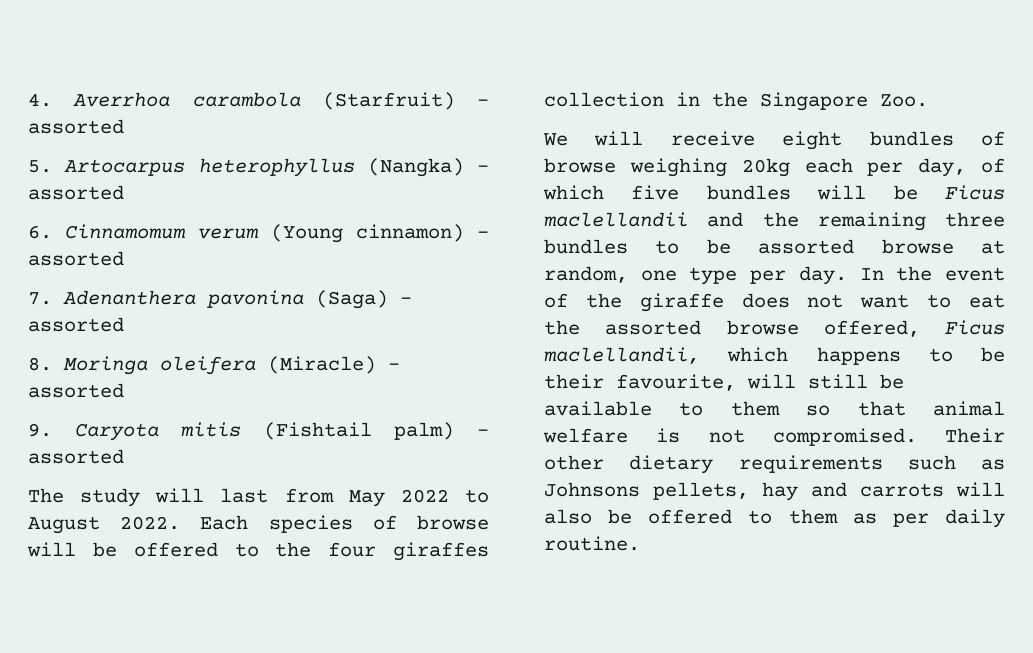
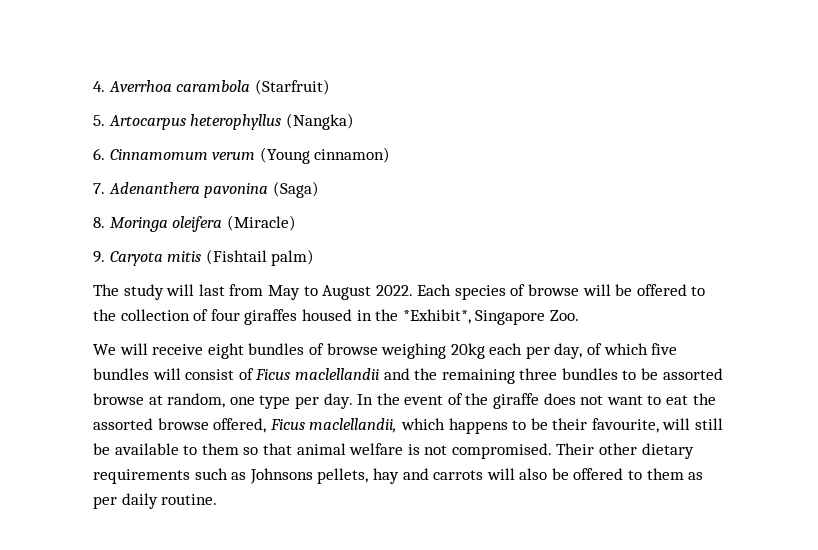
- 4. Averrhoa carambola (Starfruit) - assorted
+ 4. Averrhoa carambola (Starfruit)
- 5. Artocarpus heterophyllus (Nangka) - assorted
+ 5. Artocarpus heterophyllus (Nangka)
- 6. Cinnamomum verum (Young cinnamon) - assorted
+ 6. Cinnamomum verum (Young cinnamon)
- 7. Adenanthera pavonina (Saga) - assorted
+ 7. Adenanthera pavonina (Saga)
- 8. Moringa oleifera (Miracle) - assorted
+ 8. Moringa oleifera (Miracle)
- 9. Caryota mitis (Fishtail palm) – assorted
+ 9. Caryota mitis (Fishtail palm)
- The study will last from May 2022 to August 2022.
+ The study will last from May to August 2022.
- Each species of browse will be offered to the four giraffes collection in the Singapore Zoo.
+ Each species of browse will be offered to the collection of four giraffes housed in the *Exhibit*, Singapore Zoo.
- We will receive eight bundles of browse weighing 20kg each per day, of which five bundles will be Ficus maclellandii and the remaining three bundles to be assorted browse at random, one type per day.
+ We will receive eight bundles of browse weighing 20kg each per day, of which five bundles will consist of Ficus maclellandii and the remaining three bundles to be assorted browse at random, one type per day.

